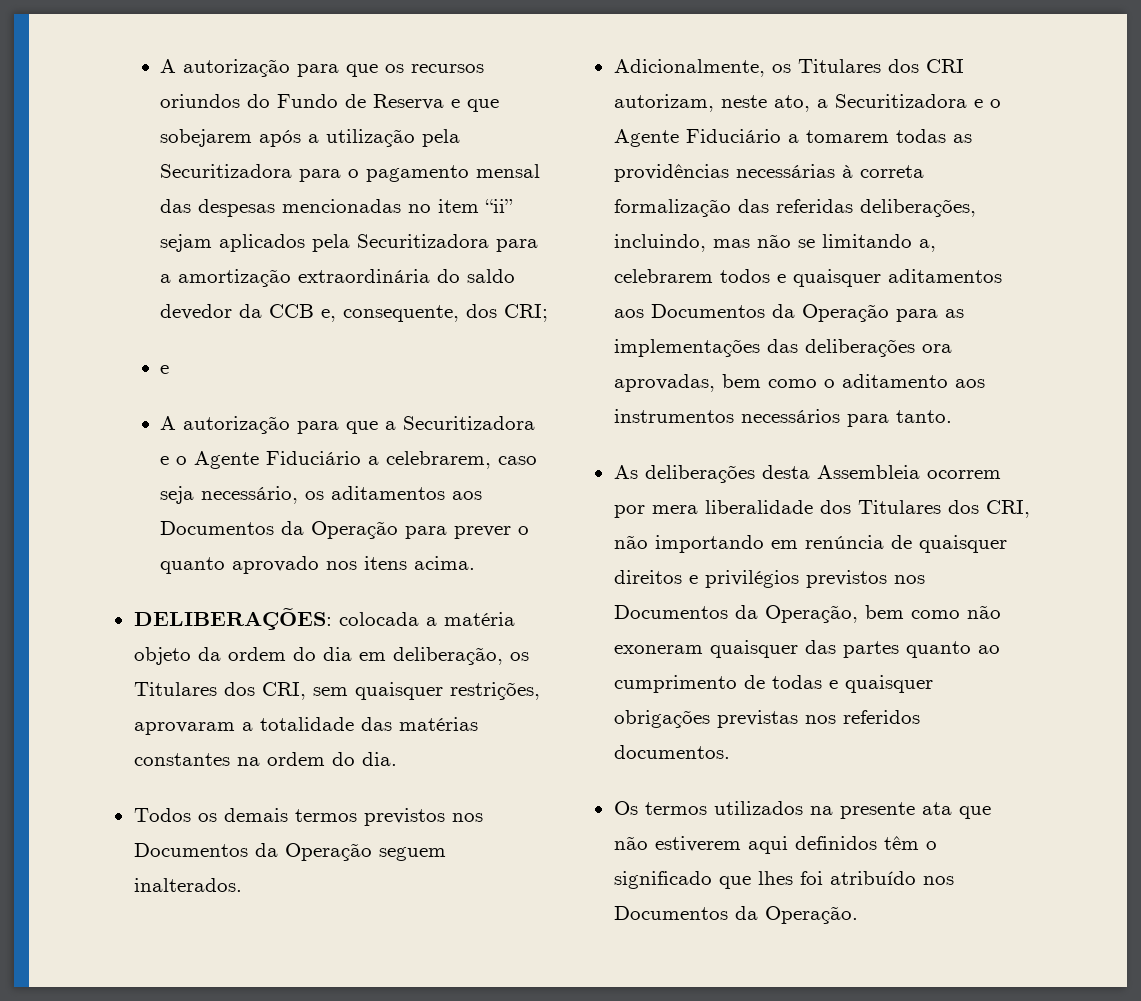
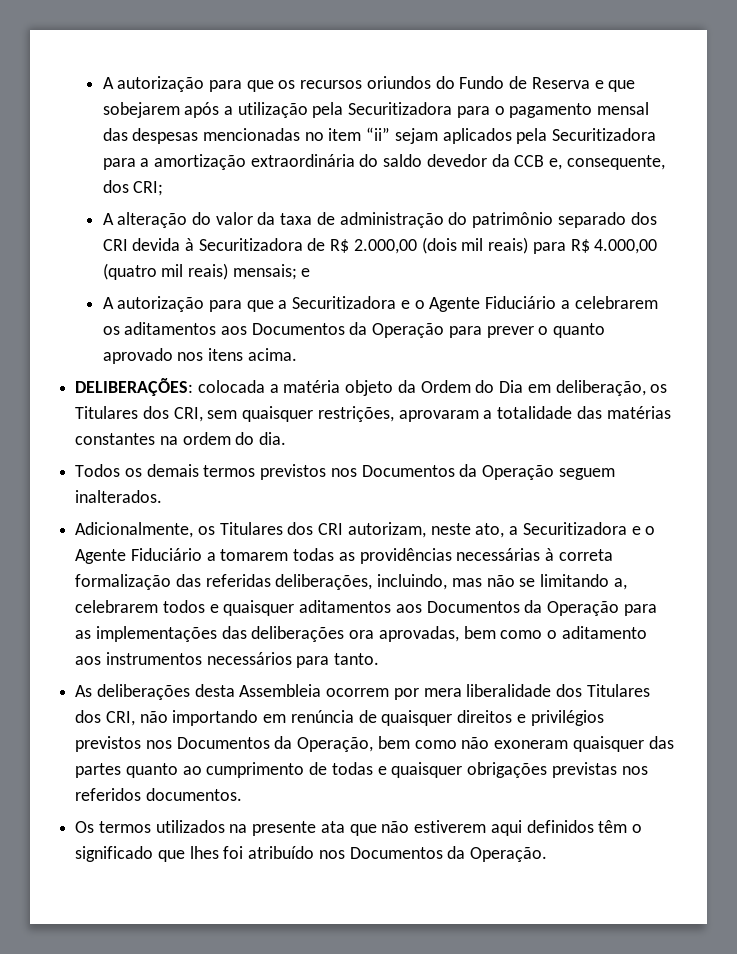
  A autorização para que os recursos oriundos do Fundo de Reserva e que sobejarem após a utilização pela Securitizadora para o pagamento mensal das despesas mencionadas no item “ii” sejam aplicados pela Securitizadora para a amortização extraordinária do saldo devedor da CCB e, consequente, dos CRI;
- e
+ A alteração do valor da taxa de administração do patrimônio separado dos CRI devida à Securitizadora de R$ 2.000,00 (dois mil reais) para R$ 4.000,00 (quatro mil reais) mensais; e
- A autorização para que a Securitizadora e o Agente Fiduciário a celebrarem, caso seja necessário, os aditamentos aos Documentos da Operação para prever o quanto aprovado nos itens acima.
+ A autorização para que a Securitizadora e o Agente Fiduciário a celebrarem os aditamentos aos Documentos da Operação para prever o quanto aprovado nos itens acima.
- DELIBERAÇÕES: colocada a matéria objeto da ordem do dia em deliberação, os Titulares dos CRI, sem quaisquer restrições, aprovaram a totalidade das matérias constantes na ordem do dia.
+ DELIBERAÇÕES: colocada a matéria objeto da Ordem do Dia em deliberação, os Titulares dos CRI, sem quaisquer restrições, aprovaram a totalidade das matérias constantes na ordem do dia.

